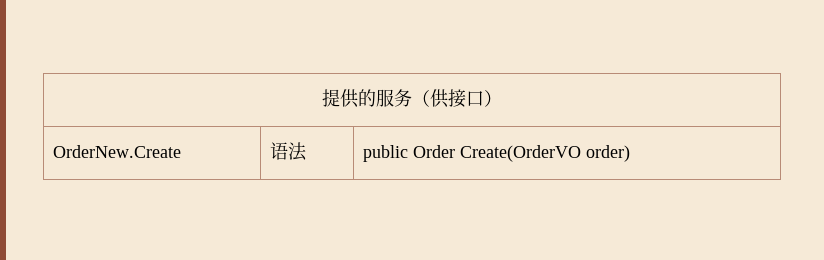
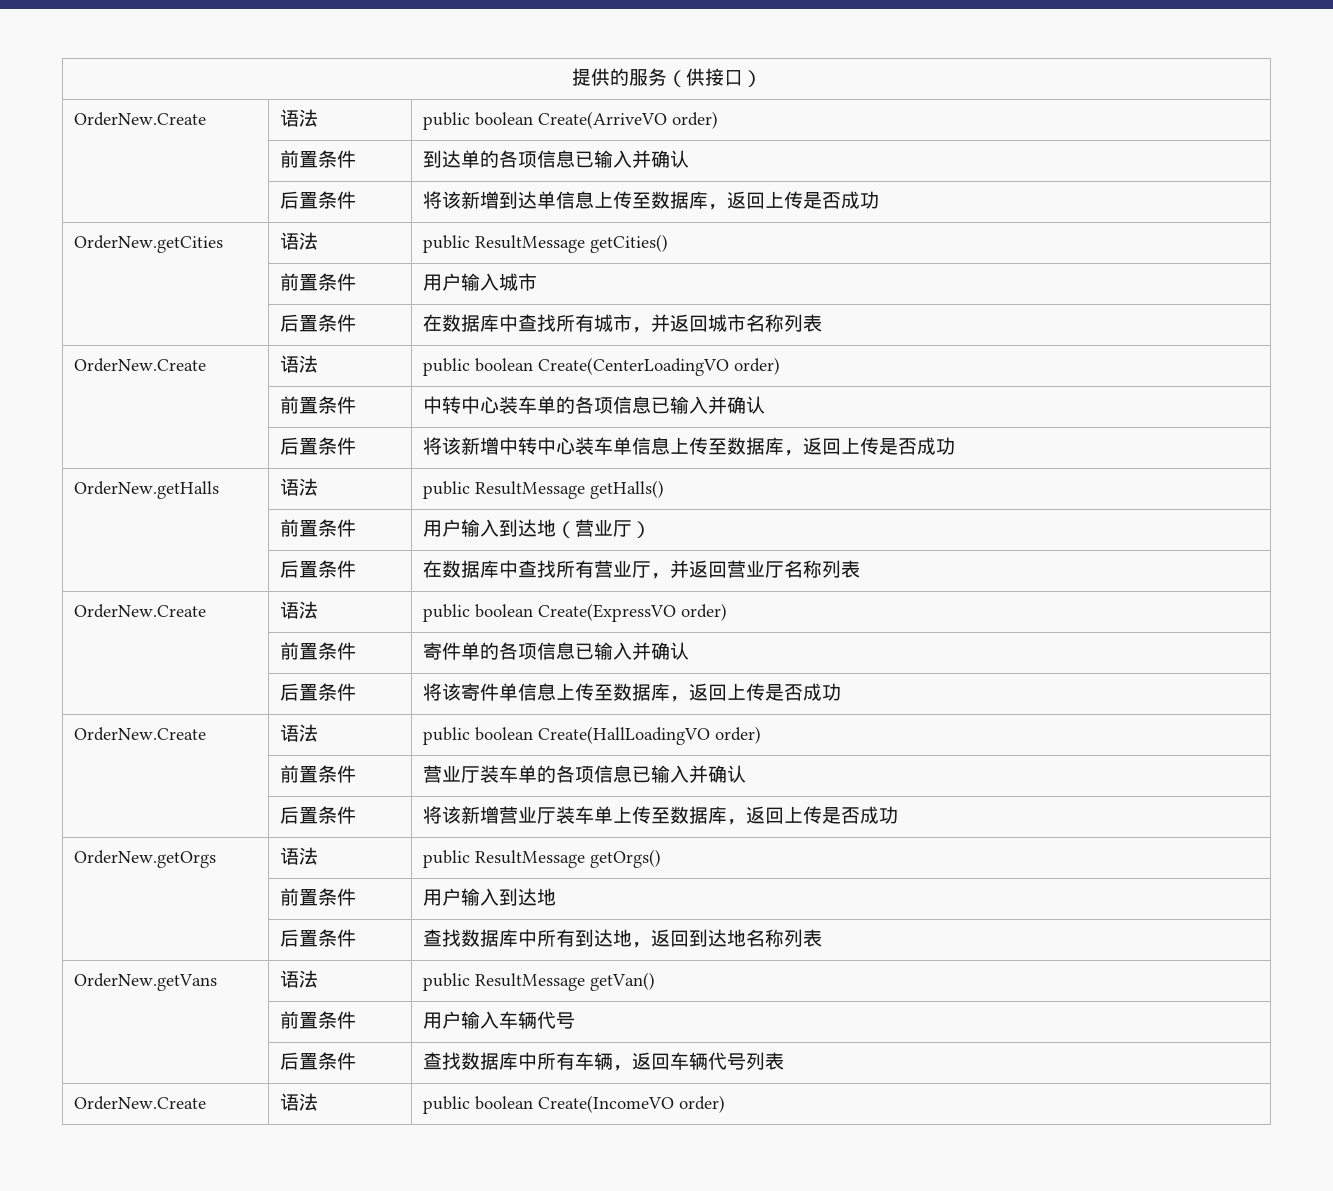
- OrderNew.Create | 语法 | public Order Create(OrderVO order)
+ OrderNew.Create | 语法 | public boolean Create(ArriveVO order)
+ | 前置条件 | 到达单的各项信息已输入并确认
+ | 后置条件 | 将该新增到达单信息上传至数据库，返回上传是否成功
+ OrderNew.getCities | 语法 | public ResultMessage getCities()
+ | 前置条件 | 用户输入城市
+ | 后置条件 | 在数据库中查找所有城市，并返回城市名称列表
+ OrderNew.Create | 语法 | public boolean Create(CenterLoadingVO order)
+ | 前置条件 | 中转中心装车单的各项信息已输入并确认
+ | 后置条件 | 将该新增中转中心装车单信息上传至数据库，返回上传是否成功
+ OrderNew.getHalls | 语法 | public ResultMessage getHalls()
+ | 前置条件 | 用户输入到达地（营业厅）
+ | 后置条件 | 在数据库中查找所有营业厅，并返回营业厅名称列表
+ OrderNew.Create | 语法 | public boolean Create(ExpressVO order)
+ | 前置条件 | 寄件单的各项信息已输入并确认
+ | 后置条件 | 将该寄件单信息上传至数据库，返回上传是否成功
+ OrderNew.Create | 语法 | public boolean Create(HallLoadingVO order)
+ | 前置条件 | 营业厅装车单的各项信息已输入并确认
+ | 后置条件 | 将该新增营业厅装车单上传至数据库，返回上传是否成功
+ OrderNew.getOrgs | 语法 | public ResultMessage getOrgs()
+ | 前置条件 | 用户输入到达地
+ | 后置条件 | 查找数据库中所有到达地，返回到达地名称列表
+ OrderNew.getVans | 语法 | public ResultMessage getVan()
+ | 前置条件 | 用户输入车辆代号
+ | 后置条件 | 查找数据库中所有车辆，返回车辆代号列表
+ OrderNew.Create | 语法 | public boolean Create(IncomeVO order)

